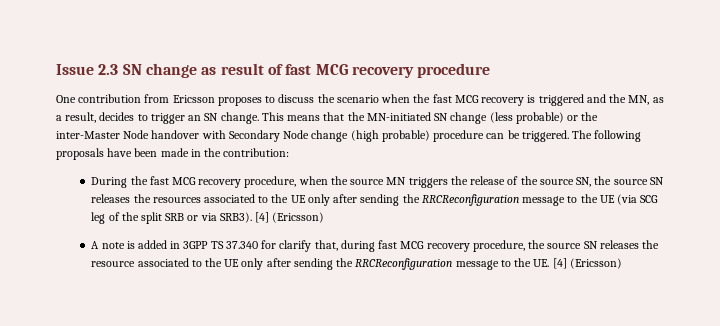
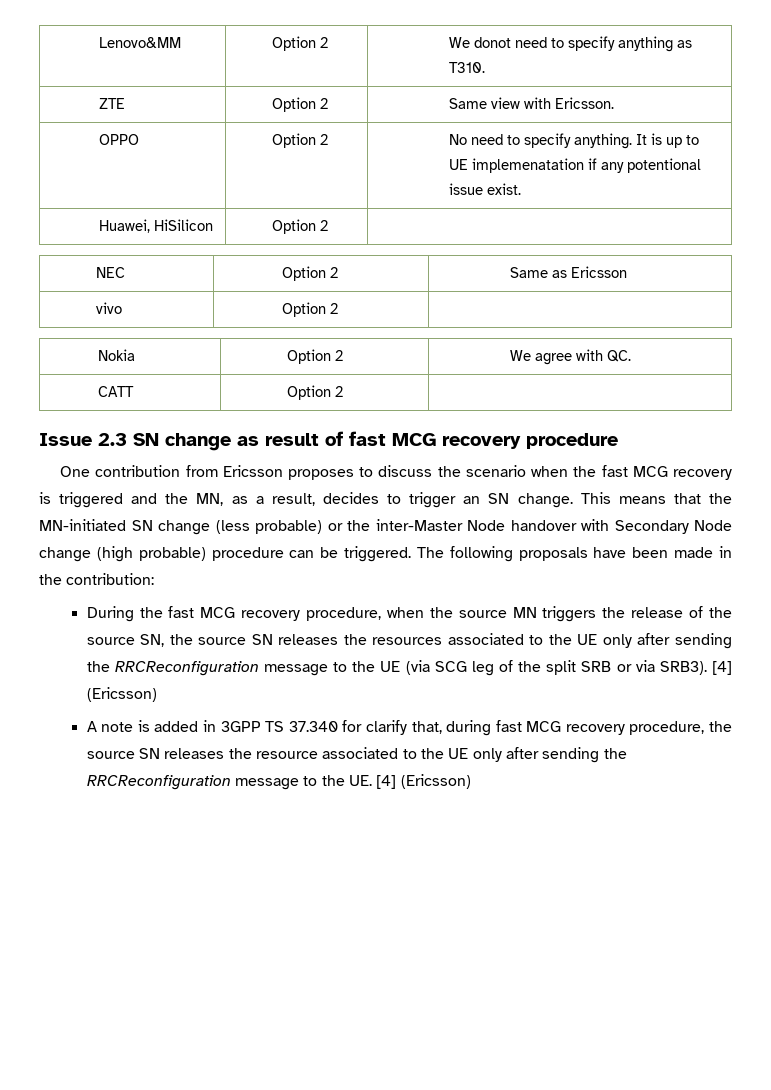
+ Lenovo&MM | Option 2 | We donot need to specify anything as T310.
+ ZTE | Option 2 | Same view with Ericsson.
+ OPPO | Option 2 | No need to specify anything. It is up to UE implemenatation if any potentional issue exist.
+ Huawei, HiSilicon | Option 2 |
+ NEC | Option 2 | Same as Ericsson
+ vivo | Option 2 |
+ Nokia | Option 2 | We agree with QC.
+ CATT | Option 2 |

